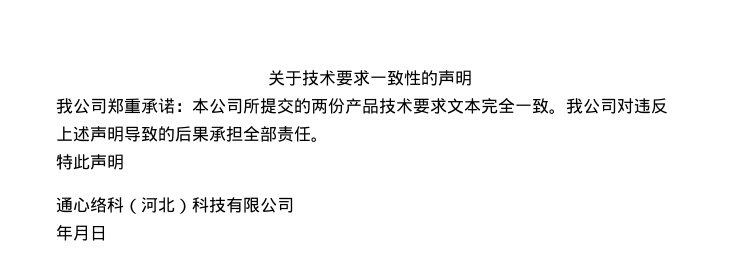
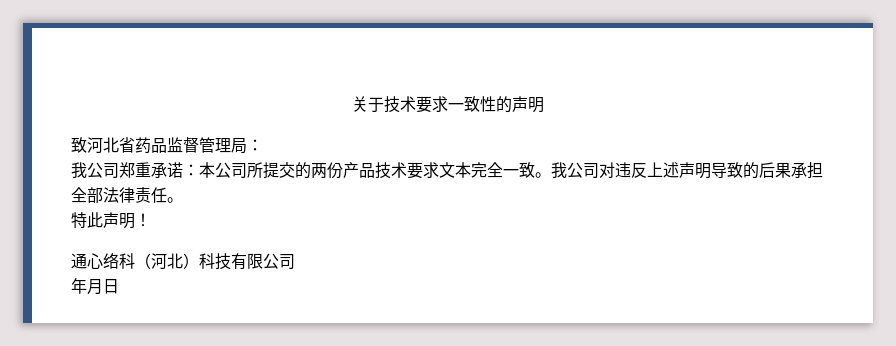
+ 致河北省药品监督管理局：
- 我公司对违反上述声明导致的后果承担全部责任。
+ 我公司对违反上述声明导致的后果承担全部法律责任。
- 特此声明
+ 特此声明！

